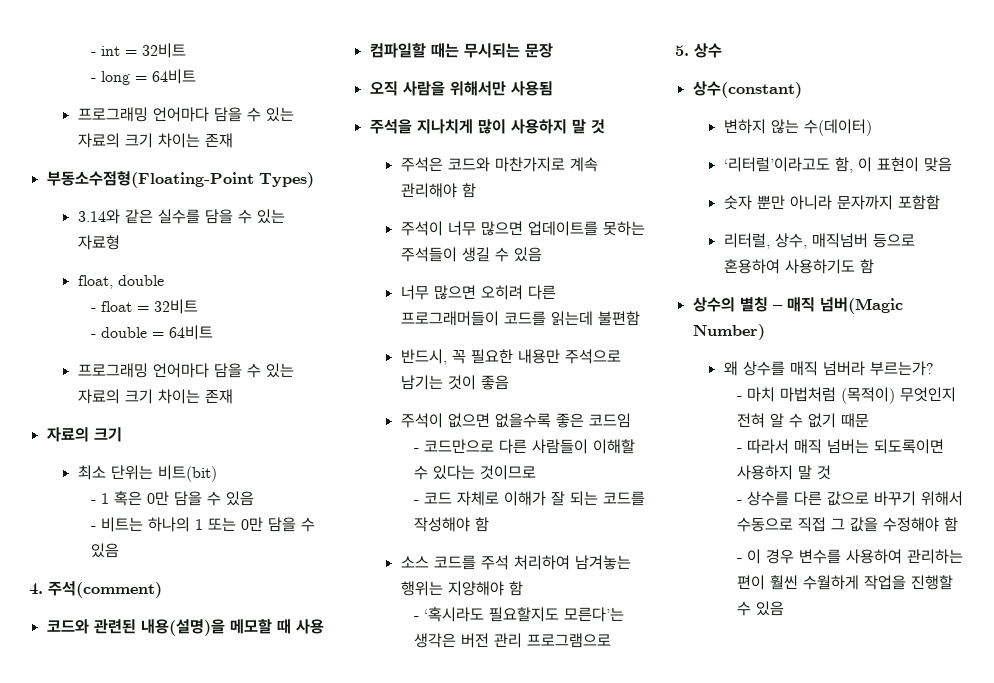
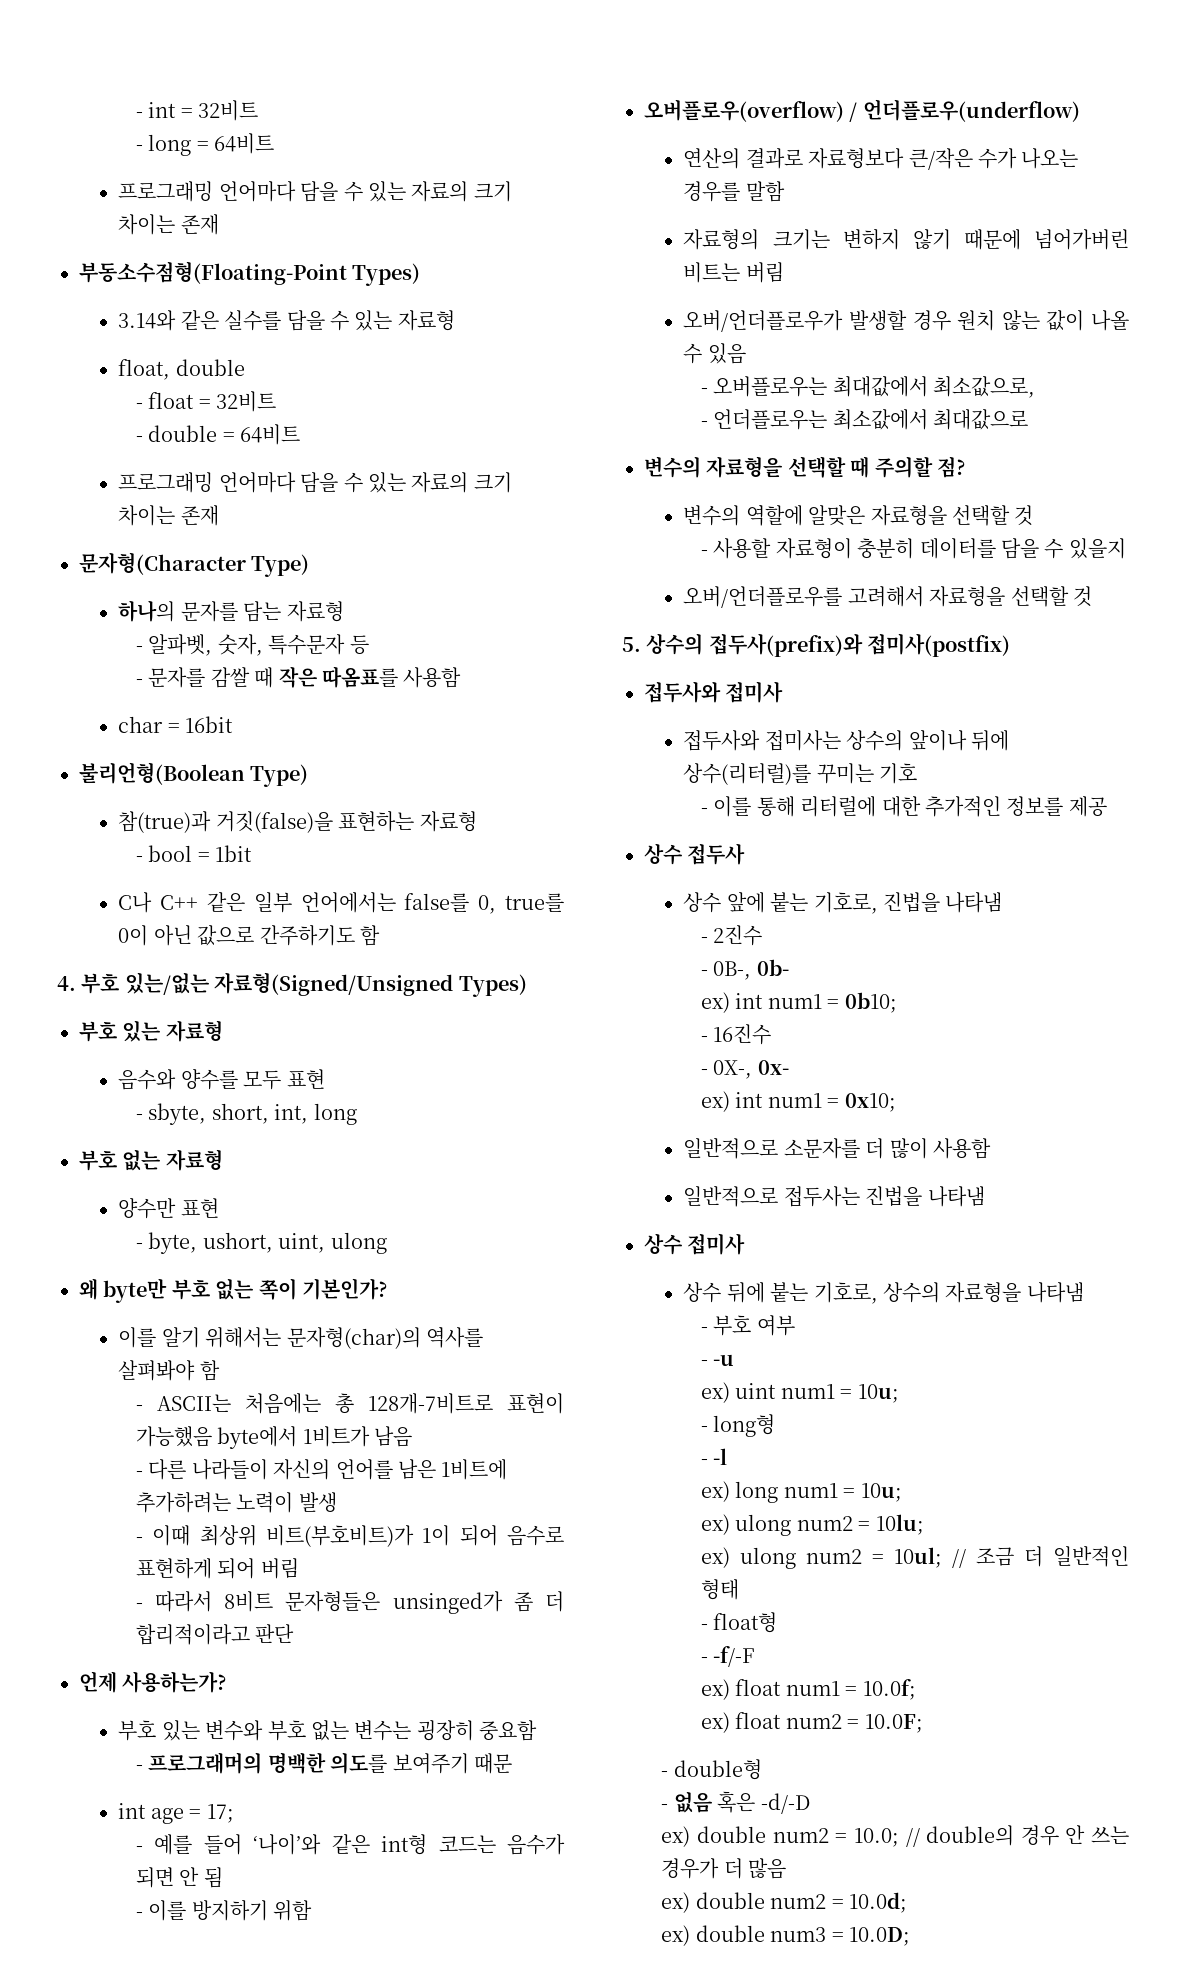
  - double = 64비트
  프로그래밍 언어마다 담을 수 있는 자료의 크기 차이는 존재
- 자료의 크기
- 최소 단위는 비트(bit)
- - 1 혹은 0만 담을 수 있음
- - 비트는 하나의 1 또는 0만 담을 수 있음
- 4. 주석(comment)
- 코드와 관련된 내용(설명)을 메모할 때 사용
- 컴파일할 때는 무시되는 문장
- 오직 사람을 위해서만 사용됨
- 주석을 지나치게 많이 사용하지 말 것
- 주석은 코드와 마찬가지로 계속 관리해야 함
- 주석이 너무 많으면 업데이트를 못하는 주석들이 생길 수 있음
- 너무 많으면 오히려 다른 프로그래머들이 코드를 읽는데 불편함
- 반드시, 꼭 필요한 내용만 주석으로 남기는 것이 좋음
- 주석이 없으면 없을수록 좋은 코드임
- - 코드만으로 다른 사람들이 이해할 수 있다는 것이므로
- - 코드 자체로 이해가 잘 되는 코드를 작성해야 함
- 소스 코드를 주석 처리하여 남겨놓는 행위는 지양해야 함
- - ‘혹시라도 필요할지도 모른다’는 생각은 버전 관리 프로그램으로
- 5. 상수
- 상수(constant)
- 변하지 않는 수(데이터)
- ‘리터럴’이라고도 함, 이 표현이 맞음
- 숫자 뿐만 아니라 문자까지 포함함
- 리터럴, 상수, 매직넘버 등으로 혼용하여 사용하기도 함
- 상수의 별칭 – 매직 넘버(Magic Number)
- 왜 상수를 매직 넘버라 부르는가?
- - 마치 마법처럼 (목적이) 무엇인지 전혀 알 수 없기 때문
- - 따라서 매직 넘버는 되도록이면 사용하지 말 것
- - 상수를 다른 값으로 바꾸기 위해서 수동으로 직접 그 값을 수정해야 함
- - 이 경우 변수를 사용하여 관리하는 편이 훨씬 수월하게 작업을 진행할 수 있음
+ 문자형(Character Type)
+ 하나의 문자를 담는 자료형
+ - 알파벳, 숫자, 특수문자 등
+ - 문자를 감쌀 때 작은 따옴표를 사용함
+ char = 16bit
+ 불리언형(Boolean Type)
+ 참(true)과 거짓(false)을 표현하는 자료형
+ - bool = 1bit
+ C나 C++ 같은 일부 언어에서는 false를 0, true를 0이 아닌 값으로 간주하기도 함
+ 4. 부호 있는/없는 자료형(Signed/Unsigned Types)
+ 부호 있는 자료형
+ 음수와 양수를 모두 표현
+ - sbyte, short, int, long
+ 부호 없는 자료형
+ 양수만 표현
+ - byte, ushort, uint, ulong
+ 왜 byte만 부호 없는 쪽이 기본인가?
+ 이를 알기 위해서는 문자형(char)의 역사를 살펴봐야 함
+ - ASCII는 처음에는 총 128개-7비트로 표현이 가능했음 byte에서 1비트가 남음
+ - 다른 나라들이 자신의 언어를 남은 1비트에 추가하려는 노력이 발생
+ - 이때 최상위 비트(부호비트)가 1이 되어 음수로 표현하게 되어 버림
+ - 따라서 8비트 문자형들은 unsinged가 좀 더 합리적이라고 판단
+ 언제 사용하는가?
+ 부호 있는 변수와 부호 없는 변수는 굉장히 중요함
+ - 프로그래머의 명백한 의도를 보여주기 때문
+ int age = 17;
+ - 예를 들어 ‘나이’와 같은 int형 코드는 음수가 되면 안 됨
+ - 이를 방지하기 위함
+ 오버플로우(overflow) / 언더플로우(underflow)
+ 연산의 결과로 자료형보다 큰/작은 수가 나오는 경우를 말함
+ 자료형의 크기는 변하지 않기 때문에 넘어가버린 비트는 버림
+ 오버/언더플로우가 발생할 경우 원치 않는 값이 나올 수 있음
+ - 오버플로우는 최대값에서 최소값으로,
+ - 언더플로우는 최소값에서 최대값으로
+ 변수의 자료형을 선택할 때 주의할 점?
+ 변수의 역할에 알맞은 자료형을 선택할 것
+ - 사용할 자료형이 충분히 데이터를 담을 수 있을지
+ 오버/언더플로우를 고려해서 자료형을 선택할 것
+ 5. 상수의 접두사(prefix)와 접미사(postfix)
+ 접두사와 접미사
+ 접두사와 접미사는 상수의 앞이나 뒤에 상수(리터럴)를 꾸미는 기호
+ - 이를 통해 리터럴에 대한 추가적인 정보를 제공
+ 상수 접두사
+ 상수 앞에 붙는 기호로, 진법을 나타냄
+ - 2진수
+ - 0B-, 0b-
+ ex) int num1 = 0b10;
+ - 16진수
+ - 0X-, 0x-
+ ex) int num1 = 0x10;
+ 일반적으로 소문자를 더 많이 사용함
+ 일반적으로 접두사는 진법을 나타냄
+ 상수 접미사
+ 상수 뒤에 붙는 기호로, 상수의 자료형을 나타냄
+ - 부호 여부
+ - -u
+ ex) uint num1 = 10u;
+ - long형
+ - -l
+ ex) long num1 = 10u;
+ ex) ulong num2 = 10lu;
+ ex) ulong num2 = 10ul; // 조금 더 일반적인 형태
+ - float형
+ - -f/-F
+ ex) float num1 = 10.0f;
+ ex) float num2 = 10.0F;
+ - double형
+ - 없음 혹은 -d/-D
+ ex) double num2 = 10.0; // double의 경우 안 쓰는 경우가 더 많음
+ ex) double num2 = 10.0d;
+ ex) double num3 = 10.0D;

